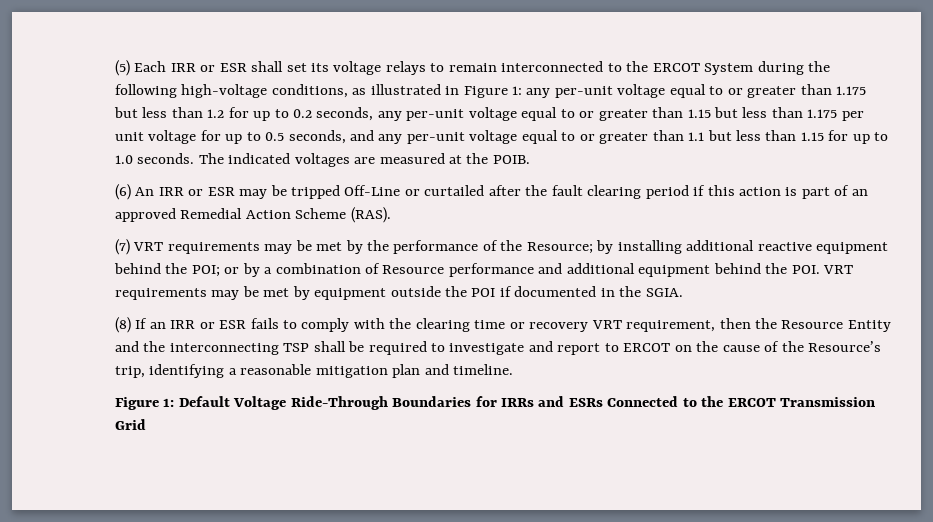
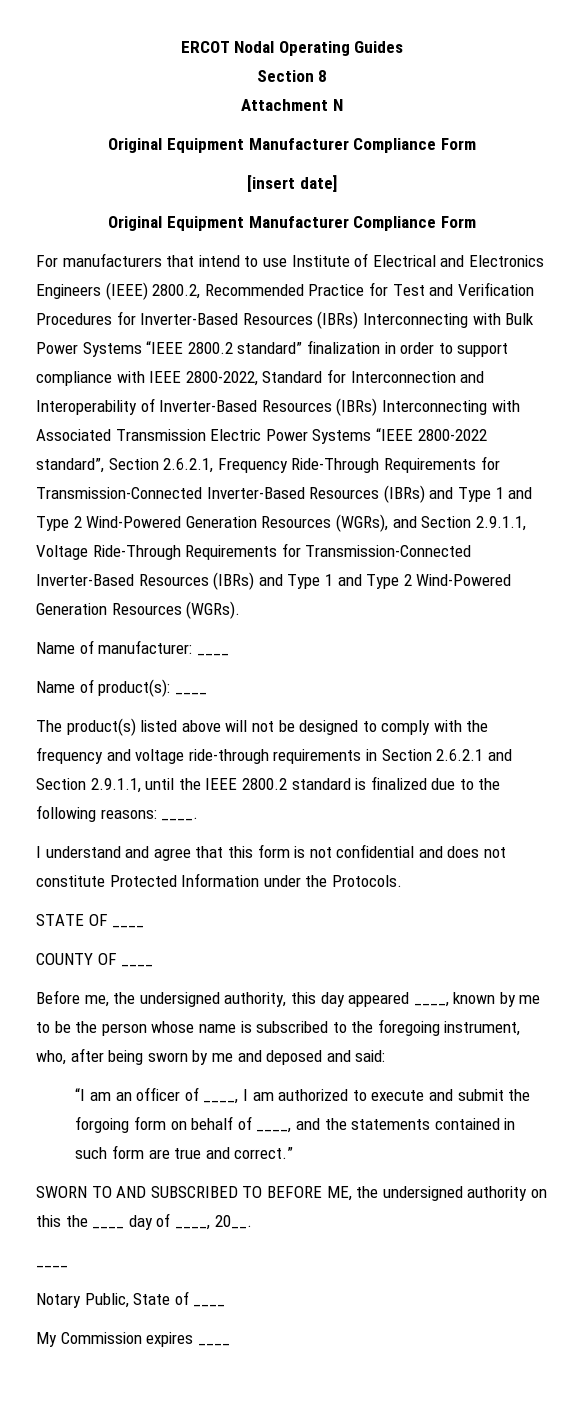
- (5) Each IRR or ESR shall set its voltage relays to remain interconnected to the ERCOT System during the following high-voltage conditions, as illustrated in Figure 1: any per-unit voltage equal to or greater than 1.175 but less than 1.2 for up to 0.2 seconds, any per-unit voltage equal to or greater than 1.15 but less than 1.175 per unit voltage for up to 0.5 seconds, and any per-unit voltage equal to or greater than 1.1 but less than 1.15 for up to 1.0 seconds. The indicated voltages are measured at the POIB.
- (6) An IRR or ESR may be tripped Off-Line or curtailed after the fault clearing period if this action is part of an approved Remedial Action Scheme (RAS).
- (7) VRT requirements may be met by the performance of the Resource; by installing additional reactive equipment behind the POI; or by a combination of Resource performance and additional equipment behind the POI. VRT requirements may be met by equipment outside the POI if documented in the SGIA.
- (8) If an IRR or ESR fails to comply with the clearing time or recovery VRT requirement, then the Resource Entity and the interconnecting TSP shall be required to investigate and report to ERCOT on the cause of the Resource’s trip, identifying a reasonable mitigation plan and timeline.
- Figure 1: Default Voltage Ride-Through Boundaries for IRRs and ESRs Connected to the ERCOT Transmission Grid
+ ERCOT Nodal Operating Guides
+ Section 8
+ Attachment N
+ Original Equipment Manufacturer Compliance Form
+ [insert date]
+ Original Equipment Manufacturer Compliance Form
+ For manufacturers that intend to use Institute of Electrical and Electronics Engineers (IEEE) 2800.2, Recommended Practice for Test and Verification Procedures for Inverter-Based Resources (IBRs) Interconnecting with Bulk Power Systems “IEEE 2800.2 standard” finalization in order to support compliance with IEEE 2800-2022, Standard for Interconnection and Interoperability of Inverter-Based Resources (IBRs) Interconnecting with Associated Transmission Electric Power Systems “IEEE 2800-2022 standard”, Section 2.6.2.1, Frequency Ride-Through Requirements for Transmission-Connected Inverter-Based Resources (IBRs) and Type 1 and Type 2 Wind-Powered Generation Resources (WGRs), and Section 2.9.1.1, Voltage Ride-Through Requirements for Transmission-Connected Inverter-Based Resources (IBRs) and Type 1 and Type 2 Wind-Powered Generation Resources (WGRs).
+ Name of manufacturer: ____
+ Name of product(s): ____
+ The product(s) listed above will not be designed to comply with the frequency and voltage ride-through requirements in Section 2.6.2.1 and Section 2.9.1.1, until the IEEE 2800.2 standard is finalized due to the following reasons: ____.
+ I understand and agree that this form is not confidential and does not constitute Protected Information under the Protocols.
+ STATE OF ____
+ COUNTY OF ____
+ Before me, the undersigned authority, this day appeared ____, known by me to be the person whose name is subscribed to the foregoing instrument, who, after being sworn by me and deposed and said:
+ “I am an officer of ____, I am authorized to execute and submit the forgoing form on behalf of ____, and the statements contained in such form are true and correct.”
+ SWORN TO AND SUBSCRIBED TO BEFORE ME, the undersigned authority on this the ____ day of ____, 20__.
+ ____
+ Notary Public, State of ____
+ My Commission expires ____

